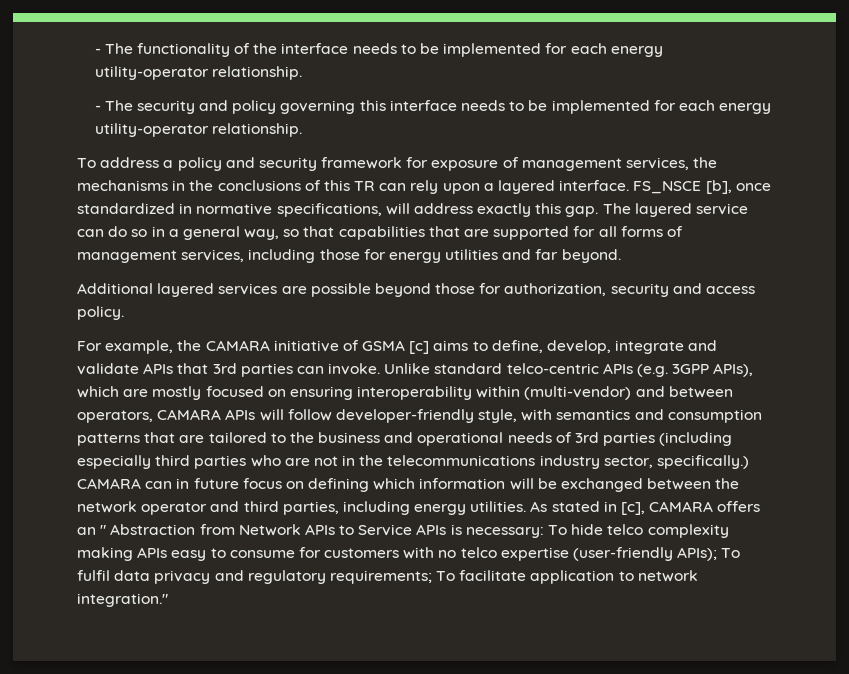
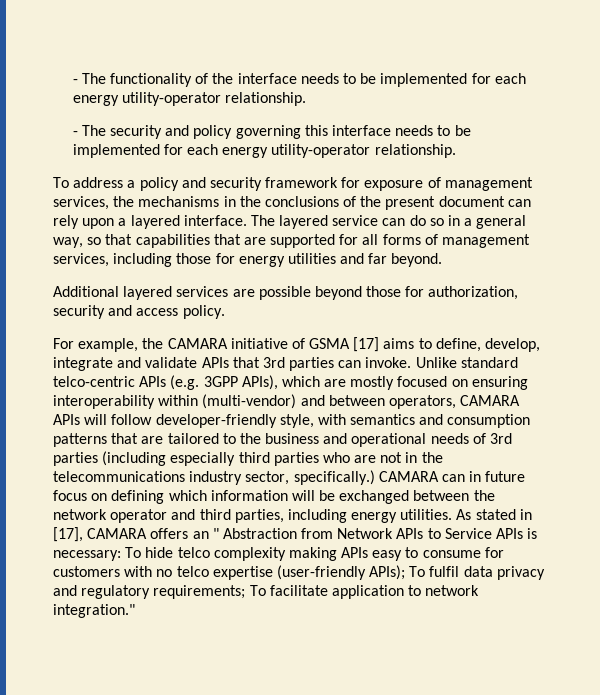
- To address a policy and security framework for exposure of management services, the mechanisms in the conclusions of this TR can rely upon a layered interface.
+ To address a policy and security framework for exposure of management services, the mechanisms in the conclusions of the present document can rely upon a layered interface.
- FS_NSCE [b], once standardized in normative specifications, will address exactly this gap.
- For example, the CAMARA initiative of GSMA [c] aims to define, develop, integrate and validate APIs that 3rd parties can invoke.
+ For example, the CAMARA initiative of GSMA [17] aims to define, develop, integrate and validate APIs that 3rd parties can invoke.
- As stated in [c], CAMARA offers an " Abstraction from Network APIs to Service APIs is necessary: To hide telco complexity making APIs easy to consume for customers with no telco expertise (user-friendly APIs); To fulfil data privacy and regulatory requirements; To facilitate application to network integration."
+ As stated in [17], CAMARA offers an " Abstraction from Network APIs to Service APIs is necessary: To hide telco complexity making APIs easy to consume for customers with no telco expertise (user-friendly APIs); To fulfil data privacy and regulatory requirements; To facilitate application to network integration."

